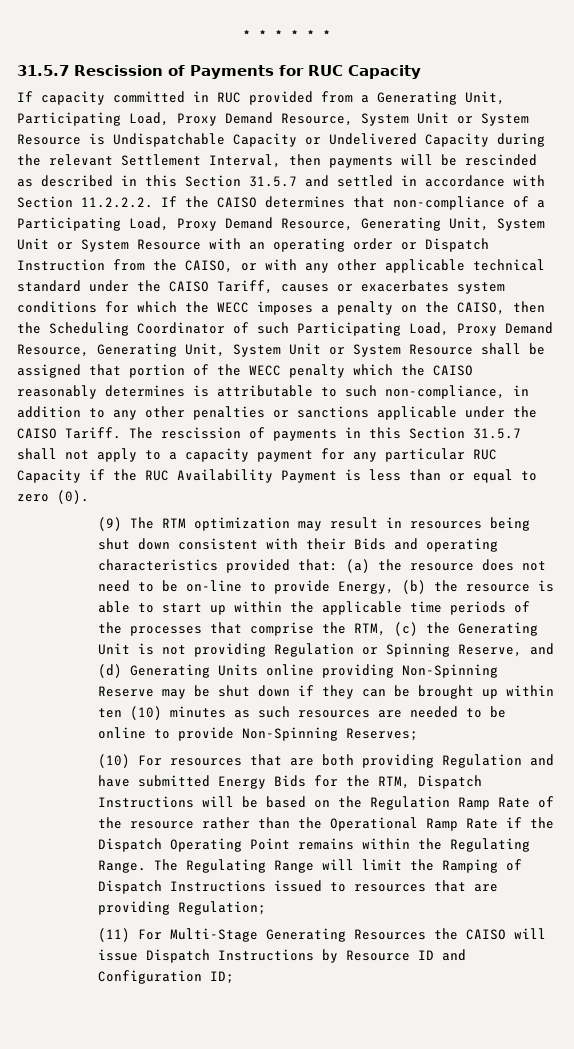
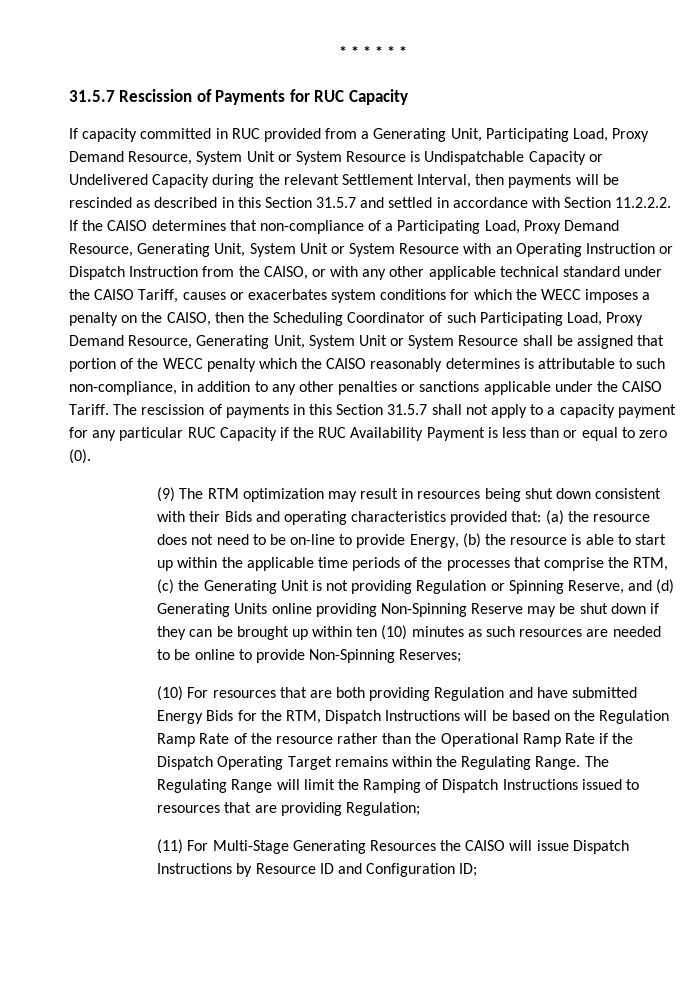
- If capacity committed in RUC provided from a Generating Unit, Participating Load, Proxy Demand Resource, System Unit or System Resource is Undispatchable Capacity or Undelivered Capacity during the relevant Settlement Interval, then payments will be rescinded as described in this Section 31.5.7 and settled in accordance with Section 11.2.2.2. If the CAISO determines that non-compliance of a Participating Load, Proxy Demand Resource, Generating Unit, System Unit or System Resource with an operating order or Dispatch Instruction from the CAISO, or with any other applicable technical standard under the CAISO Tariff, causes or exacerbates system conditions for which the WECC imposes a penalty on the CAISO, then the Scheduling Coordinator of such Participating Load, Proxy Demand Resource, Generating Unit, System Unit or System Resource shall be assigned that portion of the WECC penalty which the CAISO reasonably determines is attributable to such non-compliance, in addition to any other penalties or sanctions applicable under the CAISO Tariff.
+ If capacity committed in RUC provided from a Generating Unit, Participating Load, Proxy Demand Resource, System Unit or System Resource is Undispatchable Capacity or Undelivered Capacity during the relevant Settlement Interval, then payments will be rescinded as described in this Section 31.5.7 and settled in accordance with Section 11.2.2.2. If the CAISO determines that non-compliance of a Participating Load, Proxy Demand Resource, Generating Unit, System Unit or System Resource with an Operating Instruction or Dispatch Instruction from the CAISO, or with any other applicable technical standard under the CAISO Tariff, causes or exacerbates system conditions for which the WECC imposes a penalty on the CAISO, then the Scheduling Coordinator of such Participating Load, Proxy Demand Resource, Generating Unit, System Unit or System Resource shall be assigned that portion of the WECC penalty which the CAISO reasonably determines is attributable to such non-compliance, in addition to any other penalties or sanctions applicable under the CAISO Tariff.
- (10) For resources that are both providing Regulation and have submitted Energy Bids for the RTM, Dispatch Instructions will be based on the Regulation Ramp Rate of the resource rather than the Operational Ramp Rate if the Dispatch Operating Point remains within the Regulating Range.
+ (10) For resources that are both providing Regulation and have submitted Energy Bids for the RTM, Dispatch Instructions will be based on the Regulation Ramp Rate of the resource rather than the Operational Ramp Rate if the Dispatch Operating Target remains within the Regulating Range.

